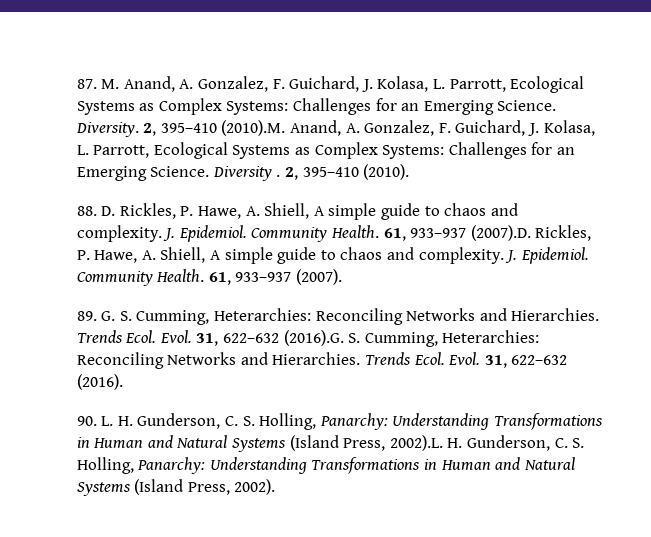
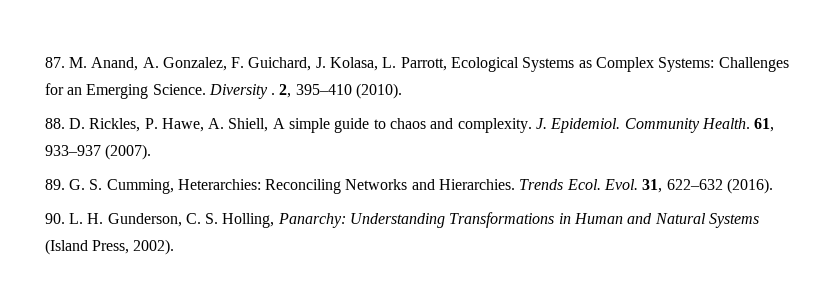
- Diversity. 2, 395–410 (2010).M. Anand, A. Gonzalez, F. Guichard, J. Kolasa, L. Parrott, Ecological Systems as Complex Systems: Challenges for an Emerging Science.
- 61, 933–937 (2007).D. Rickles, P. Hawe, A. Shiell, A simple guide to chaos and complexity. J. Epidemiol. Community Health. 61, 933–937 (2007).
+ 61, 933–937 (2007).
- 31, 622–632 (2016).G. S. Cumming, Heterarchies: Reconciling Networks and Hierarchies. Trends Ecol. Evol. 31, 622–632 (2016).
+ 31, 622–632 (2016).
- 90. L. H. Gunderson, C. S. Holling, Panarchy: Understanding Transformations in Human and Natural Systems (Island Press, 2002).L. H. Gunderson, C. S. Holling, Panarchy: Understanding Transformations in Human and Natural Systems (Island Press, 2002).
+ 90. L. H. Gunderson, C. S. Holling, Panarchy: Understanding Transformations in Human and Natural Systems (Island Press, 2002).

